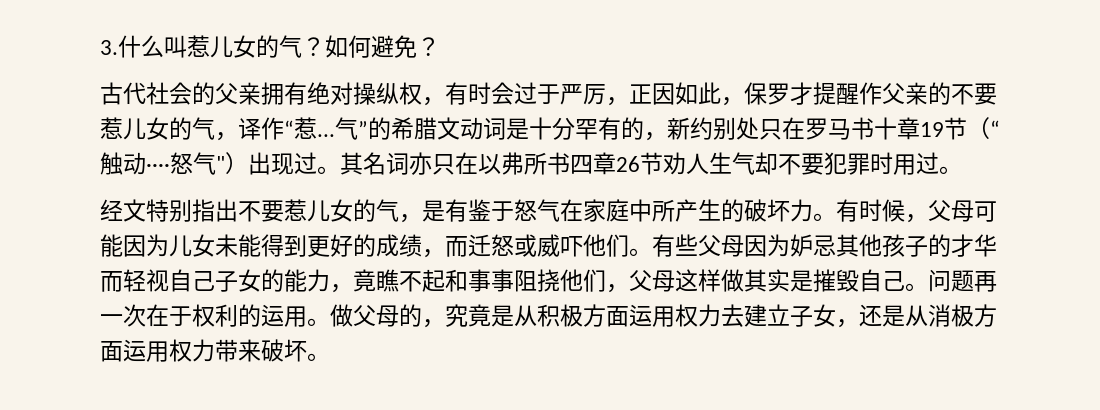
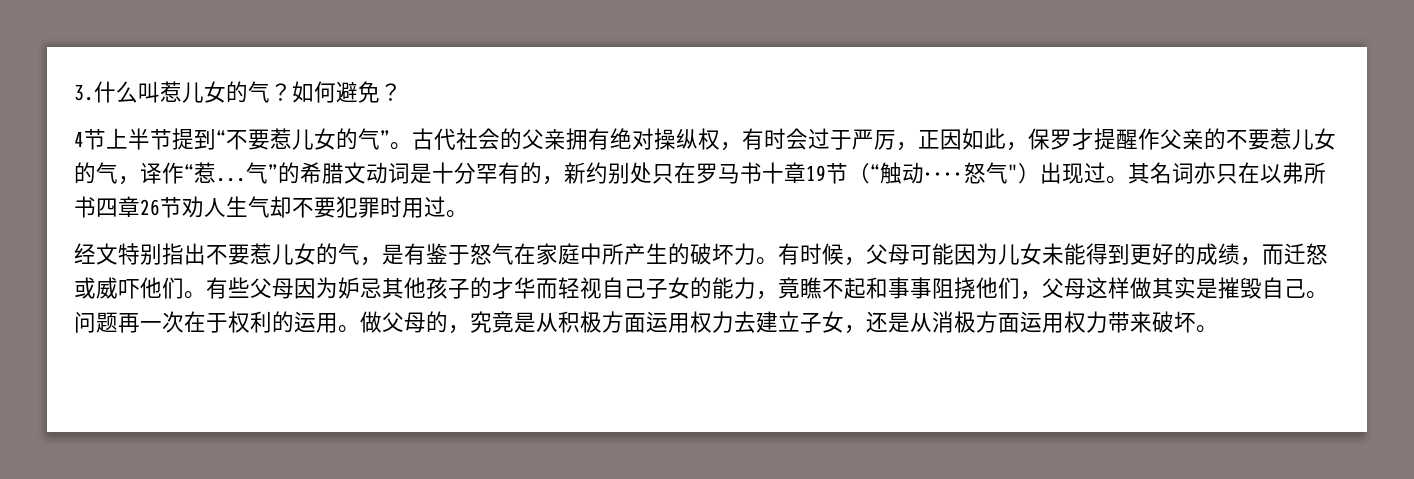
+ 4节上半节提到“不要惹儿女的气”。

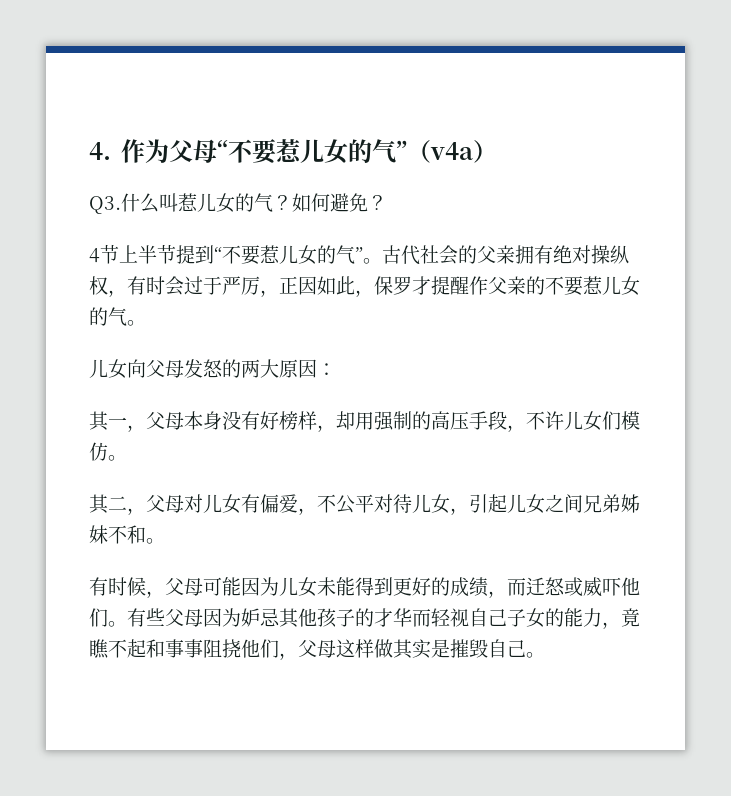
- 3.什么叫惹儿女的气？
+ 4.作为父母“不要惹儿女的气”（v4a）
+ Q3.什么叫惹儿女的气？
- 古代社会的父亲拥有绝对操纵权，有时会过于严厉，正因如此，保罗才提醒作父亲的不要惹儿女的气，译作“惹...气”的希腊文动词是十分罕有的，新约别处只在罗马书十章19节（“触动····怒气"）出现过。其名词亦只在以弗所书四章26节劝人生气却不要犯罪时用过。
- 经文特别指出不要惹儿女的气，是有鉴于怒气在家庭中所产生的破坏力。有时候，父母可能因为儿女未能得到更好的成绩，而迁怒或威吓他们。
+ 古代社会的父亲拥有绝对操纵权，有时会过于严厉，正因如此，保罗才提醒作父亲的不要惹儿女的气。
+ 儿女向父母发怒的两大原因：
+ 其一，父母本身没有好榜样，却用强制的高压手段，不许儿女们模仿。
+ 其二，父母对儿女有偏爱，不公平对待儿女，引起儿女之间兄弟姊妹不和。
+ 有时候，父母可能因为儿女未能得到更好的成绩，而迁怒或威吓他们。
- 问题再一次在于权利的运用。做父母的，究竟是从积极方面运用权力去建立子女，还是从消极方面运用权力带来破坏。

